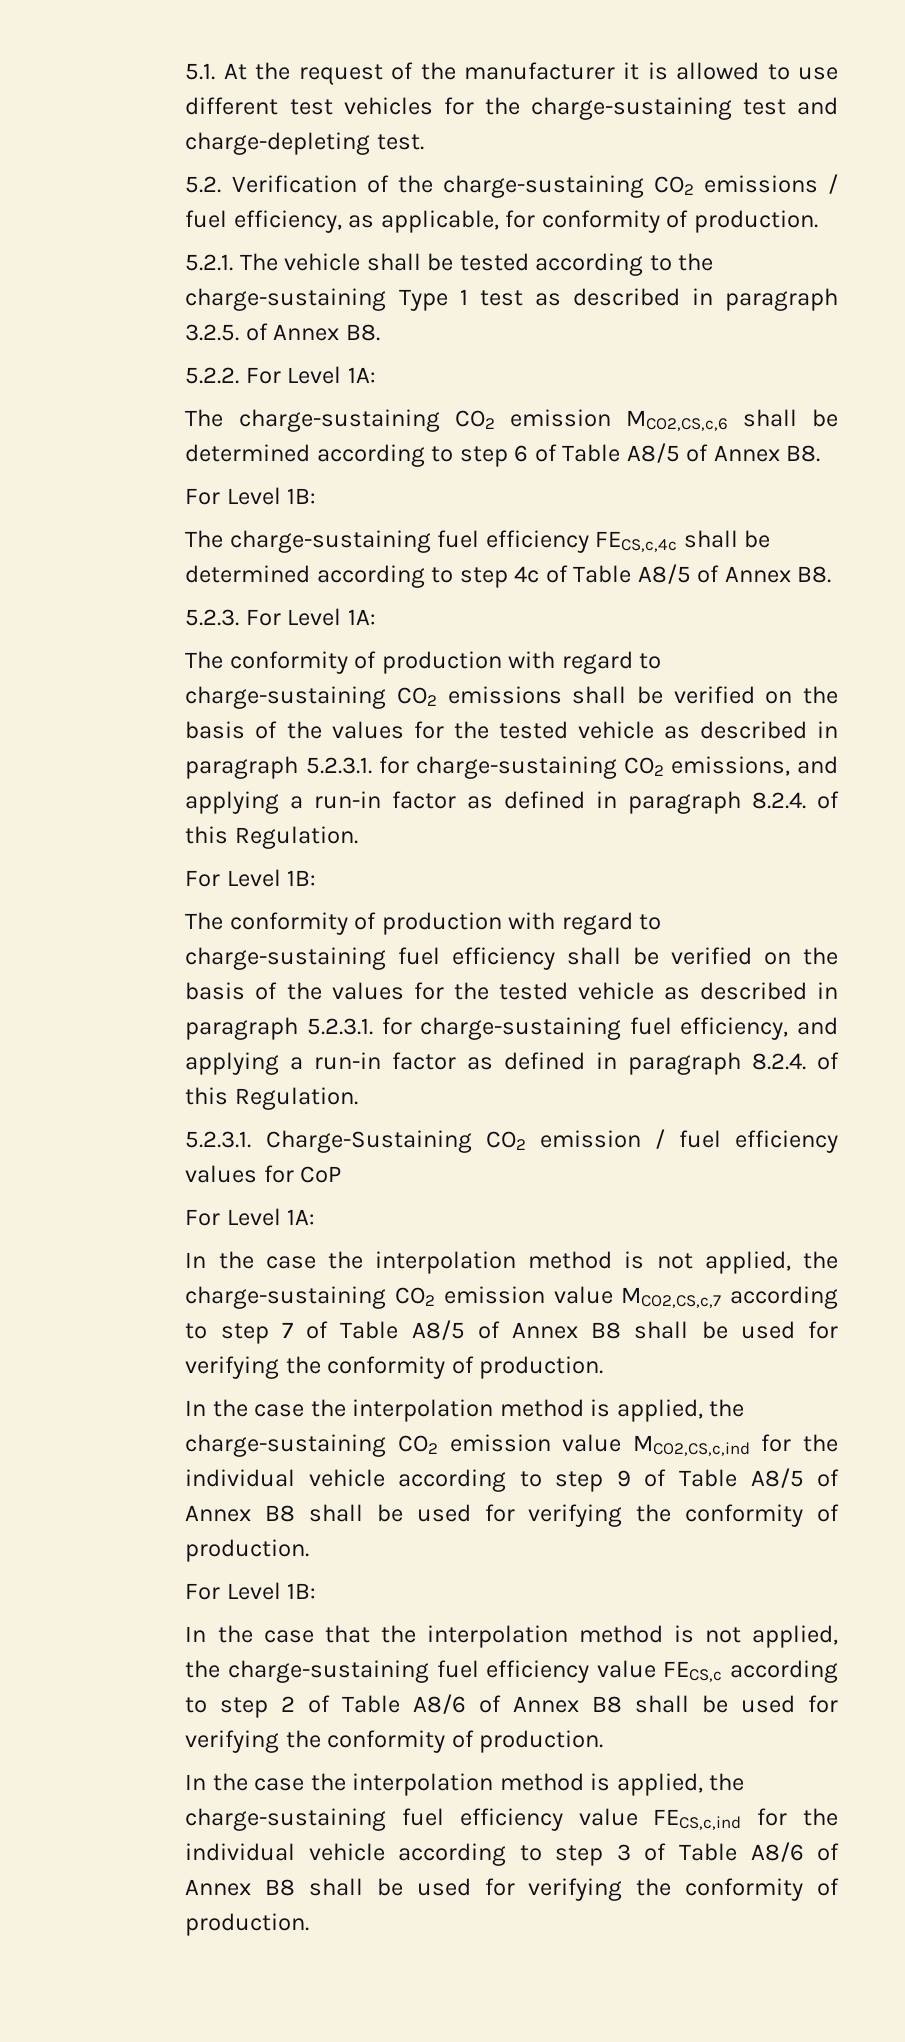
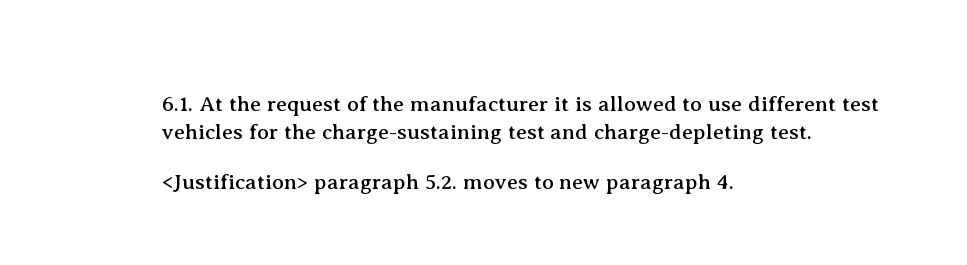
- 5.1. At the request of the manufacturer it is allowed to use different test vehicles for the charge-sustaining test and charge-depleting test.
+ 6.1. At the request of the manufacturer it is allowed to use different test vehicles for the charge-sustaining test and charge-depleting test.
- 5.2. Verification of the charge-sustaining CO2 emissions / fuel efficiency, as applicable, for conformity of production.
- 5.2.1. The vehicle shall be tested according to the charge-sustaining Type 1 test as described in paragraph 3.2.5. of Annex B8.
- 5.2.2. For Level 1A:
- The charge-sustaining CO2 emission MCO2,CS,c,6 shall be determined according to step 6 of Table A8/5 of Annex B8.
- For Level 1B:
- The charge-sustaining fuel efficiency FECS,c,4c shall be determined according to step 4c of Table A8/5 of Annex B8.
- 5.2.3. For Level 1A:
- The conformity of production with regard to charge-sustaining CO2 emissions shall be verified on the basis of the values for the tested vehicle as described in paragraph 5.2.3.1. for charge-sustaining CO2 emissions, and applying a run-in factor as defined in paragraph 8.2.4. of this Regulation.
- For Level 1B:
- The conformity of production with regard to charge-sustaining fuel efficiency shall be verified on the basis of the values for the tested vehicle as described in paragraph 5.2.3.1. for charge-sustaining fuel efficiency, and applying a run-in factor as defined in paragraph 8.2.4. of this Regulation.
- 5.2.3.1. Charge-Sustaining CO2 emission / fuel efficiency values for CoP
- For Level 1A:
- In the case the interpolation method is not applied, the charge-sustaining CO2 emission value MCO2,CS,c,7 according to step 7 of Table A8/5 of Annex B8 shall be used for verifying the conformity of production.
- In the case the interpolation method is applied, the charge-sustaining CO2 emission value MCO2,CS,c,ind for the individual vehicle according to step 9 of Table A8/5 of Annex B8 shall be used for verifying the conformity of production.
- For Level 1B:
- In the case that the interpolation method is not applied, the charge-sustaining fuel efficiency value FECS,c according to step 2 of Table A8/6 of Annex B8 shall be used for verifying the conformity of production.
- In the case the interpolation method is applied, the charge-sustaining fuel efficiency value FECS,c,ind for the individual vehicle according to step 3 of Table A8/6 of Annex B8 shall be used for verifying the conformity of production.
+ <Justification> paragraph 5.2. moves to new paragraph 4.

